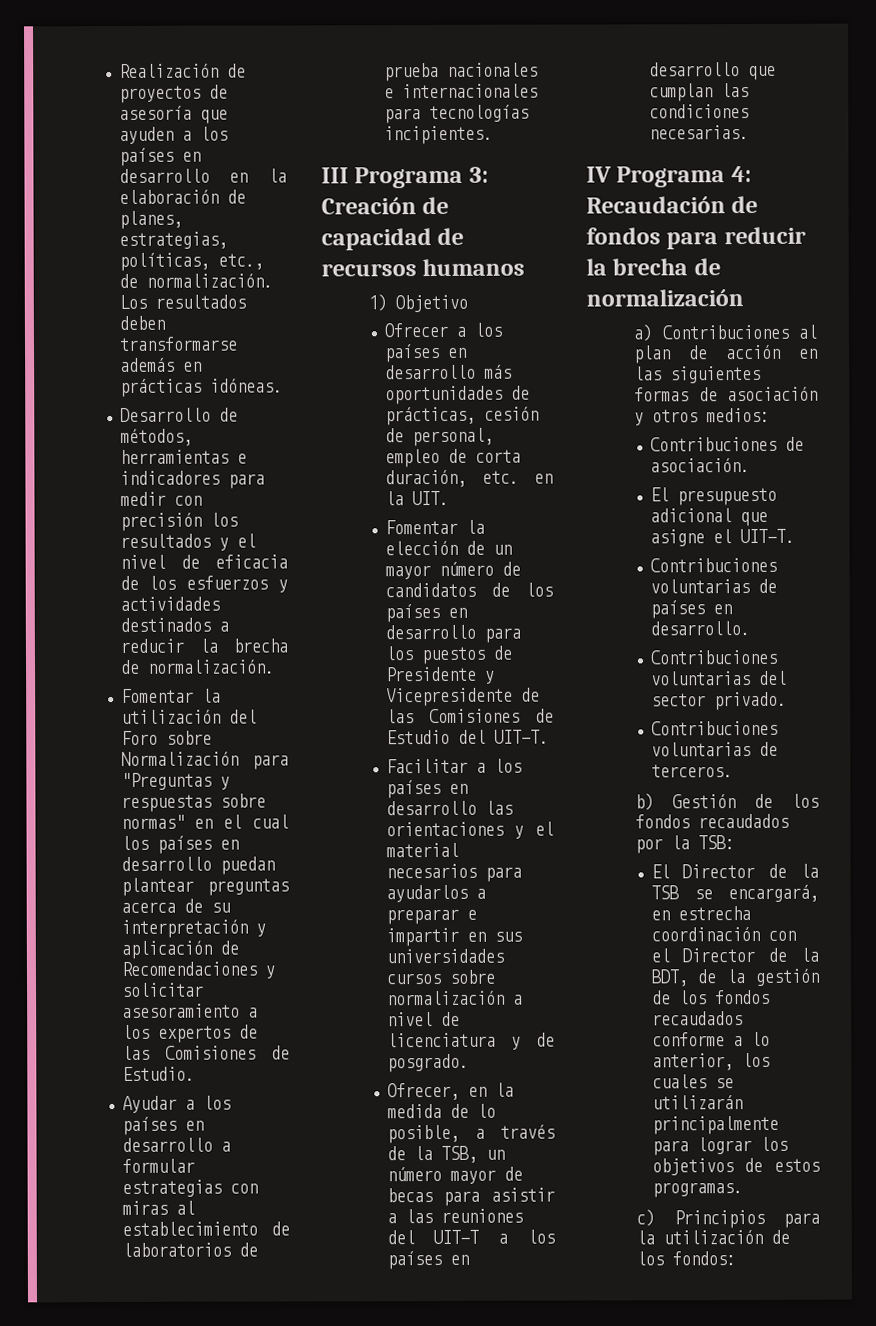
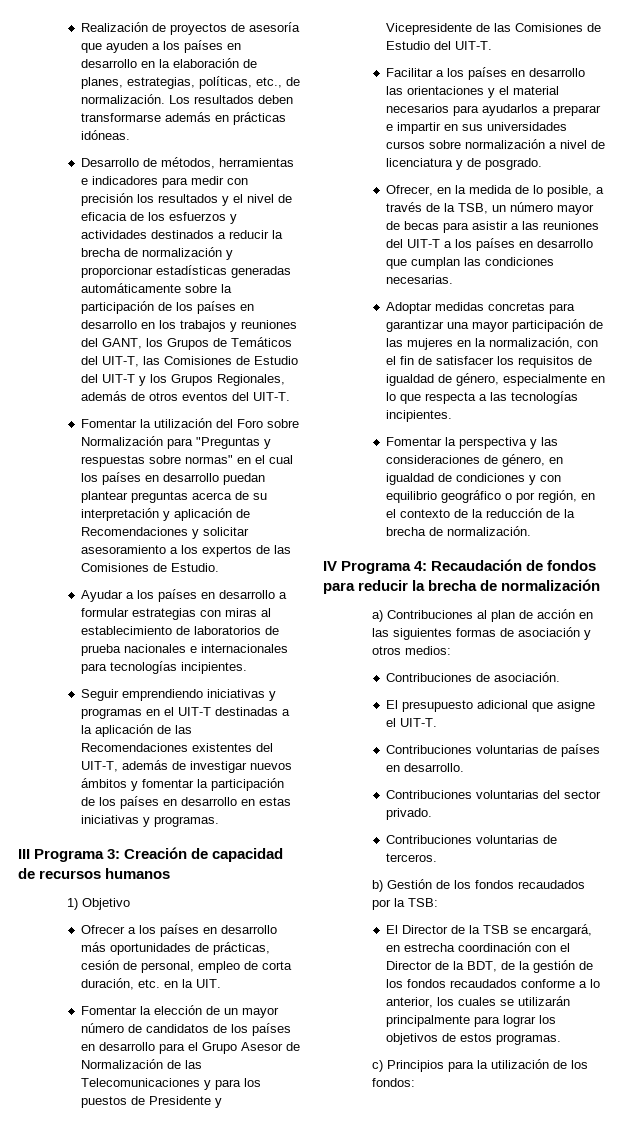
- Desarrollo de métodos, herramientas e indicadores para medir con precisión los resultados y el nivel de eficacia de los esfuerzos y actividades destinados a reducir la brecha de normalización.
+ Desarrollo de métodos, herramientas e indicadores para medir con precisión los resultados y el nivel de eficacia de los esfuerzos y actividades destinados a reducir la brecha de normalización y proporcionar estadísticas generadas automáticamente sobre la participación de los países en desarrollo en los trabajos y reuniones del GANT, los Grupos de Temáticos del UIT-T, las Comisiones de Estudio del UIT-T y los Grupos Regionales, además de otros eventos del UIT-T.
+ Seguir emprendiendo iniciativas y programas en el UIT-T destinadas a la aplicación de las Recomendaciones existentes del UIT-T, además de investigar nuevos ámbitos y fomentar la participación de los países en desarrollo en estas iniciativas y programas.
- Fomentar la elección de un mayor número de candidatos de los países en desarrollo para los puestos de Presidente y Vicepresidente de las Comisiones de Estudio del UIT-T.
+ Fomentar la elección de un mayor número de candidatos de los países en desarrollo para el Grupo Asesor de Normalización de las Telecomunicaciones y para los puestos de Presidente y Vicepresidente de las Comisiones de Estudio del UIT-T.
+ Adoptar medidas concretas para garantizar una mayor participación de las mujeres en la normalización, con el fin de satisfacer los requisitos de igualdad de género, especialmente en lo que respecta a las tecnologías incipientes.
+ Fomentar la perspectiva y las consideraciones de género, en igualdad de condiciones y con equilibrio geográfico o por región, en el contexto de la reducción de la brecha de normalización.

